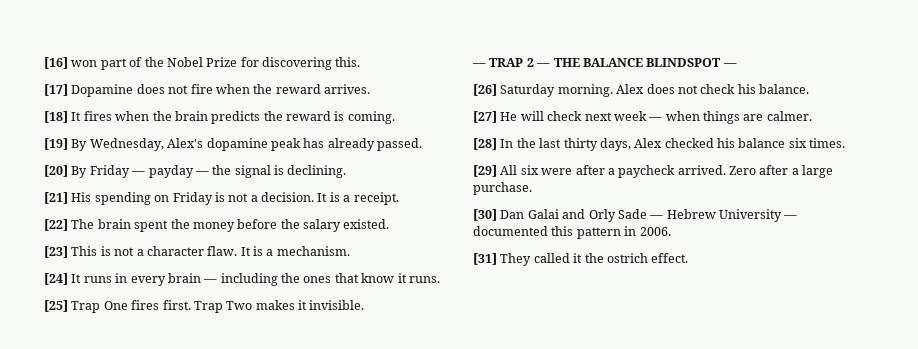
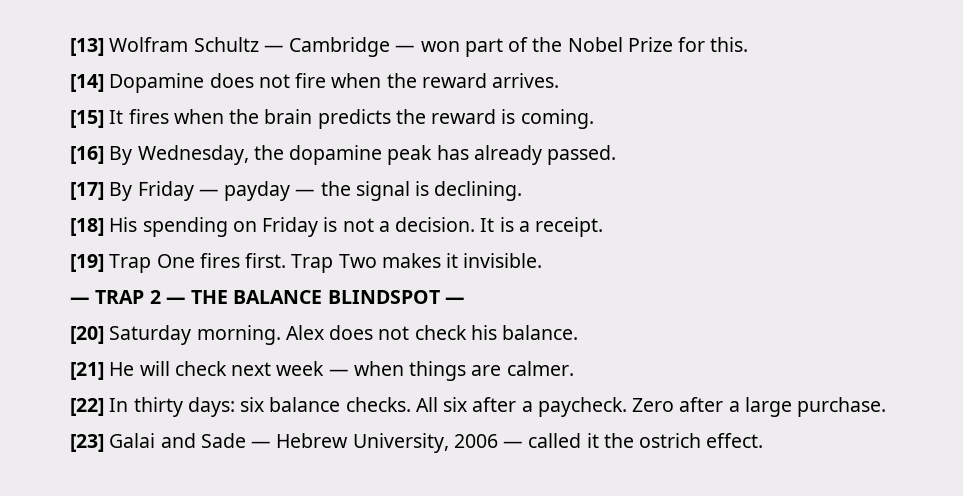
- [16] won part of the Nobel Prize for discovering this.
+ [13] Wolfram Schultz — Cambridge — won part of the Nobel Prize for this.
- [17] Dopamine does not fire when the reward arrives.
+ [14] Dopamine does not fire when the reward arrives.
- [18] It fires when the brain predicts the reward is coming.
+ [15] It fires when the brain predicts the reward is coming.
- [19] By Wednesday, Alex's dopamine peak has already passed.
+ [16] By Wednesday, the dopamine peak has already passed.
- [20] By Friday — payday — the signal is declining.
+ [17] By Friday — payday — the signal is declining.
- [21] His spending on Friday is not a decision.
+ [18] His spending on Friday is not a decision.
- [22] The brain spent the money before the salary existed.
- [23] This is not a character flaw. It is a mechanism.
- [24] It runs in every brain — including the ones that know it runs.
- [25] Trap One fires first.
+ [19] Trap One fires first.
- [26] Saturday morning.
+ [20] Saturday morning.
- [27] He will check next week — when things are calmer.
+ [21] He will check next week — when things are calmer.
- [28] In the last thirty days, Alex checked his balance six times.
- [29] All six were after a paycheck arrived.
+ [22] In thirty days: six balance checks. All six after a paycheck.
- [30] Dan Galai and Orly Sade — Hebrew University — documented this pattern in 2006.
- [31] They called it the ostrich effect.
+ [23] Galai and Sade — Hebrew University, 2006 — called it the ostrich effect.

